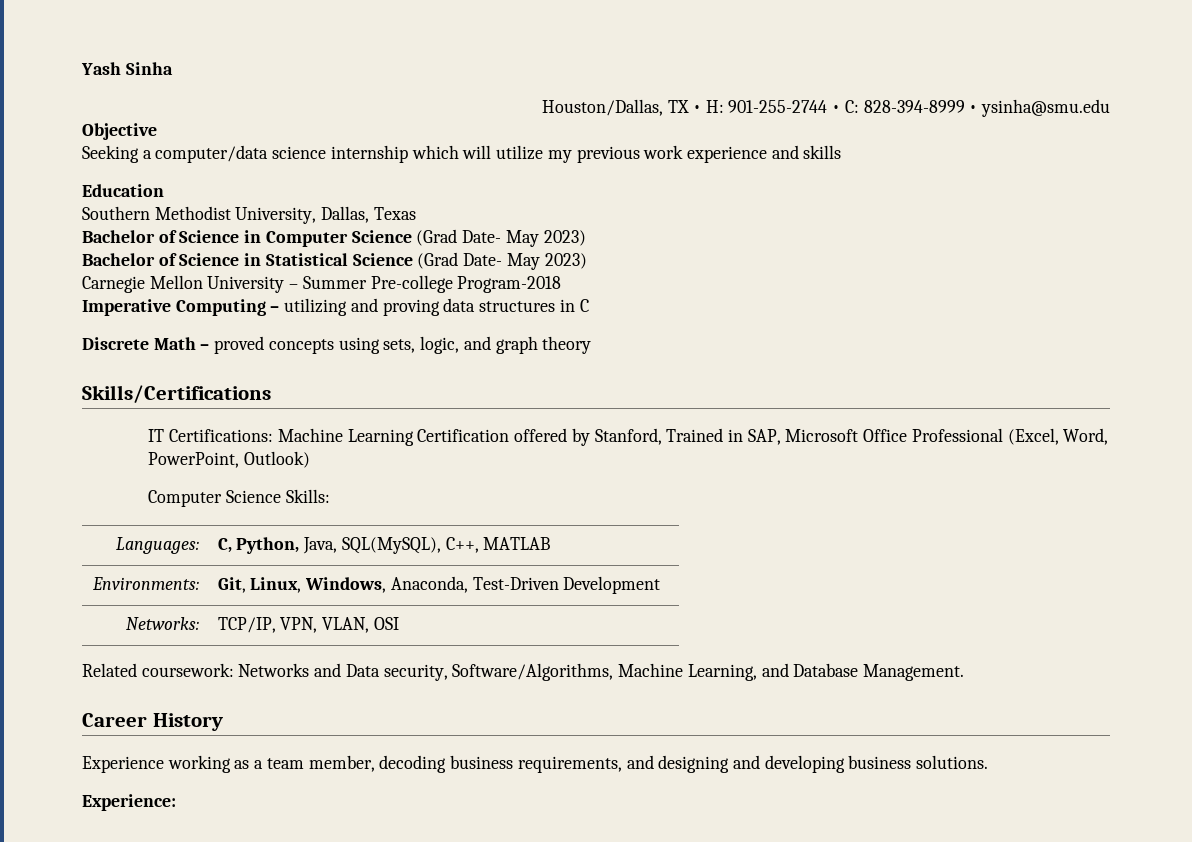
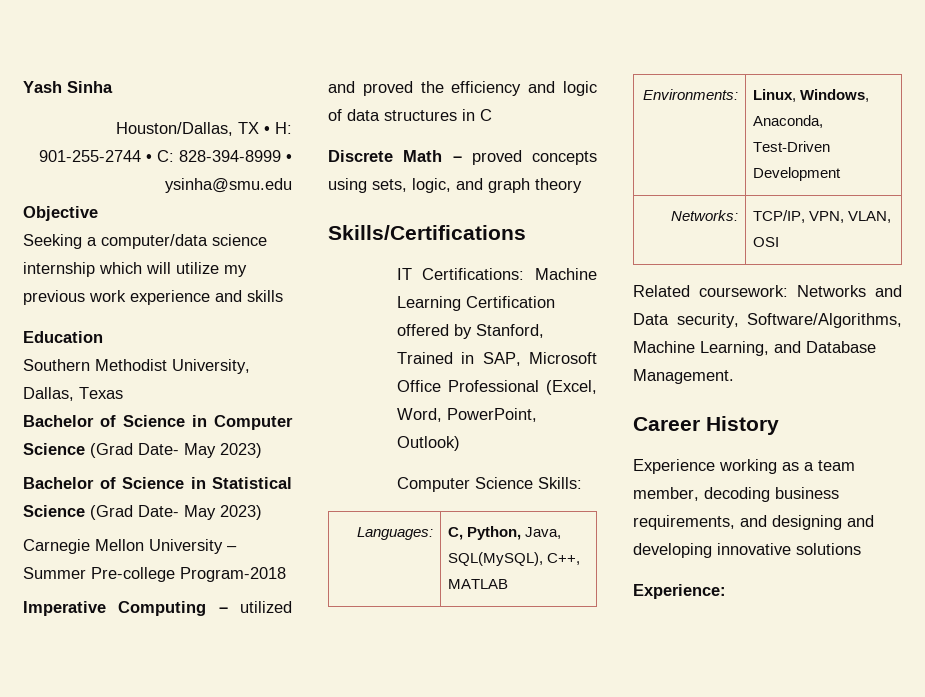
- Imperative Computing – utilizing and proving data structures in C
+ Imperative Computing – utilized and proved the efficiency and logic of data structures in C
- Environments: | Git, Linux, Windows, Anaconda, Test-Driven Development
+ Environments: | Linux, Windows, Anaconda, Test-Driven Development
- Experience working as a team member, decoding business requirements, and designing and developing business solutions.
+ Experience working as a team member, decoding business requirements, and designing and developing innovative solutions

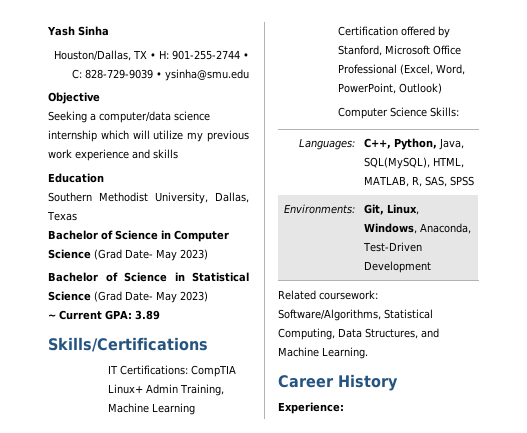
- Houston/Dallas, TX • H: 901-255-2744 • C: 828-394-8999 • ysinha@smu.edu
+ Houston/Dallas, TX • H: 901-255-2744 • C: 828-729-9039 • ysinha@smu.edu
- Carnegie Mellon University – Summer Pre-college Program-2018
- Imperative Computing – utilized and proved the efficiency and logic of data structures in C
- Discrete Math – proved concepts using sets, logic, and graph theory
+ ~ Current GPA: 3.89
- IT Certifications: Machine Learning Certification offered by Stanford, Trained in SAP, Microsoft Office Professional (Excel, Word, PowerPoint, Outlook)
+ IT Certifications: CompTIA Linux+ Admin Training, Machine Learning Certification offered by Stanford, Microsoft Office Professional (Excel, Word, PowerPoint, Outlook)
- Languages: | C, Python, Java, SQL(MySQL), C++, MATLAB
+ Languages: | C++, Python, Java, SQL(MySQL), HTML, MATLAB, R, SAS, SPSS
- Environments: | Linux, Windows, Anaconda, Test-Driven Development
+ Environments: | Git, Linux, Windows, Anaconda, Test-Driven Development
- Networks: | TCP/IP, VPN, VLAN, OSI
- Related coursework: Networks and Data security, Software/Algorithms, Machine Learning, and Database Management.
+ Related coursework: Software/Algorithms, Statistical Computing, Data Structures, and Machine Learning.
  Career History
- Experience working as a team member, decoding business requirements, and designing and developing innovative solutions

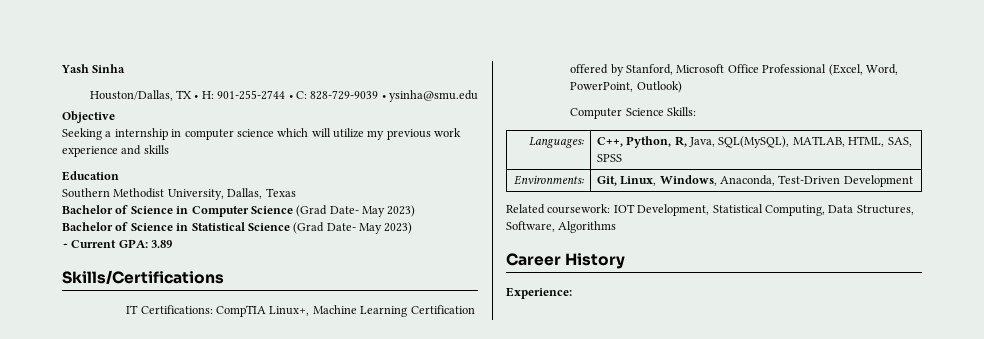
- Seeking a computer/data science internship which will utilize my previous work experience and skills
+ Seeking a internship in computer science which will utilize my previous work experience and skills
- IT Certifications: CompTIA Linux+ Admin Training, Machine Learning Certification offered by Stanford, Microsoft Office Professional (Excel, Word, PowerPoint, Outlook)
+ IT Certifications: CompTIA Linux+, Machine Learning Certification offered by Stanford, Microsoft Office Professional (Excel, Word, PowerPoint, Outlook)
- Languages: | C++, Python, Java, SQL(MySQL), HTML, MATLAB, R, SAS, SPSS
+ Languages: | C++, Python, R, Java, SQL(MySQL), MATLAB, HTML, SAS, SPSS
- Related coursework: Software/Algorithms, Statistical Computing, Data Structures, and Machine Learning.
+ Related coursework: IOT Development, Statistical Computing, Data Structures, Software, Algorithms

